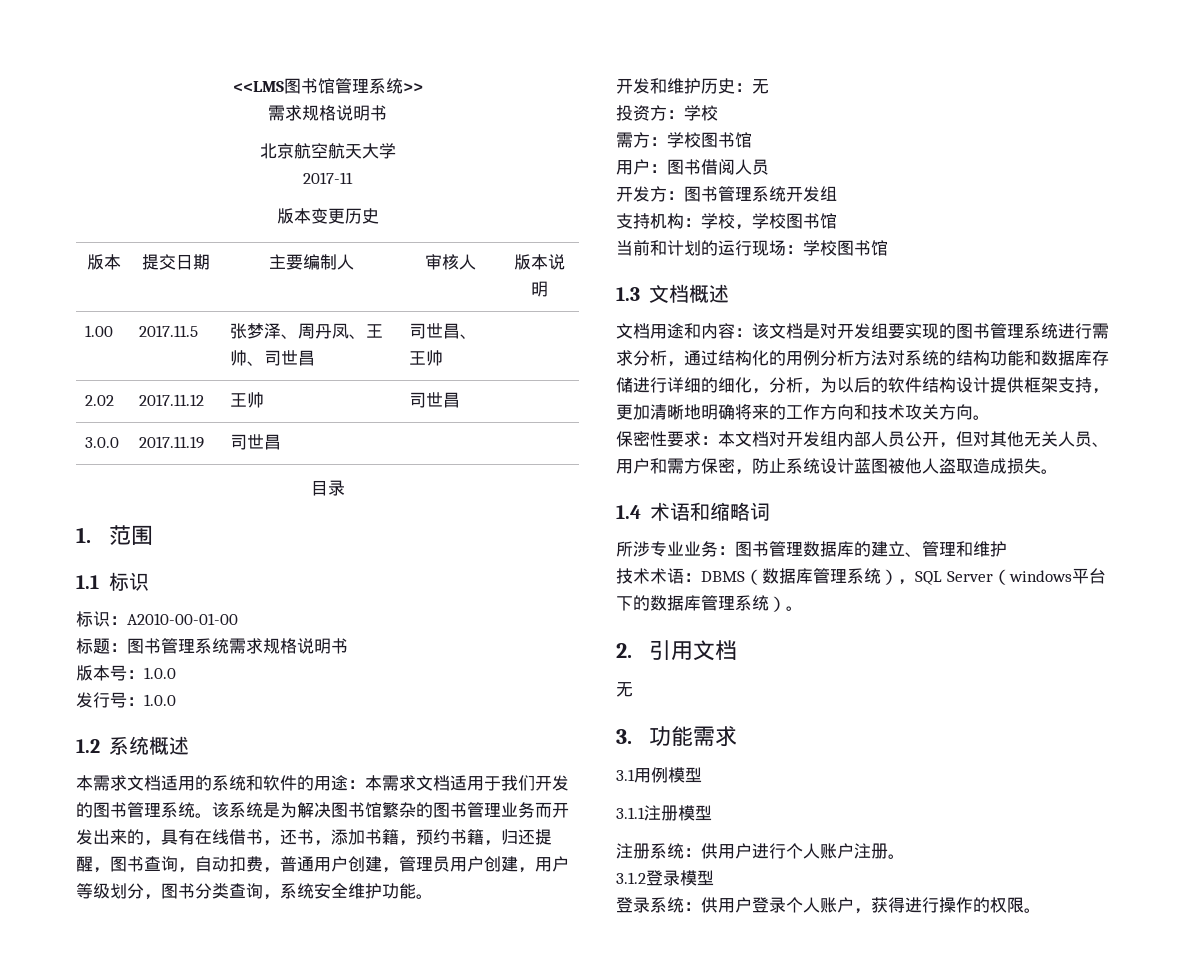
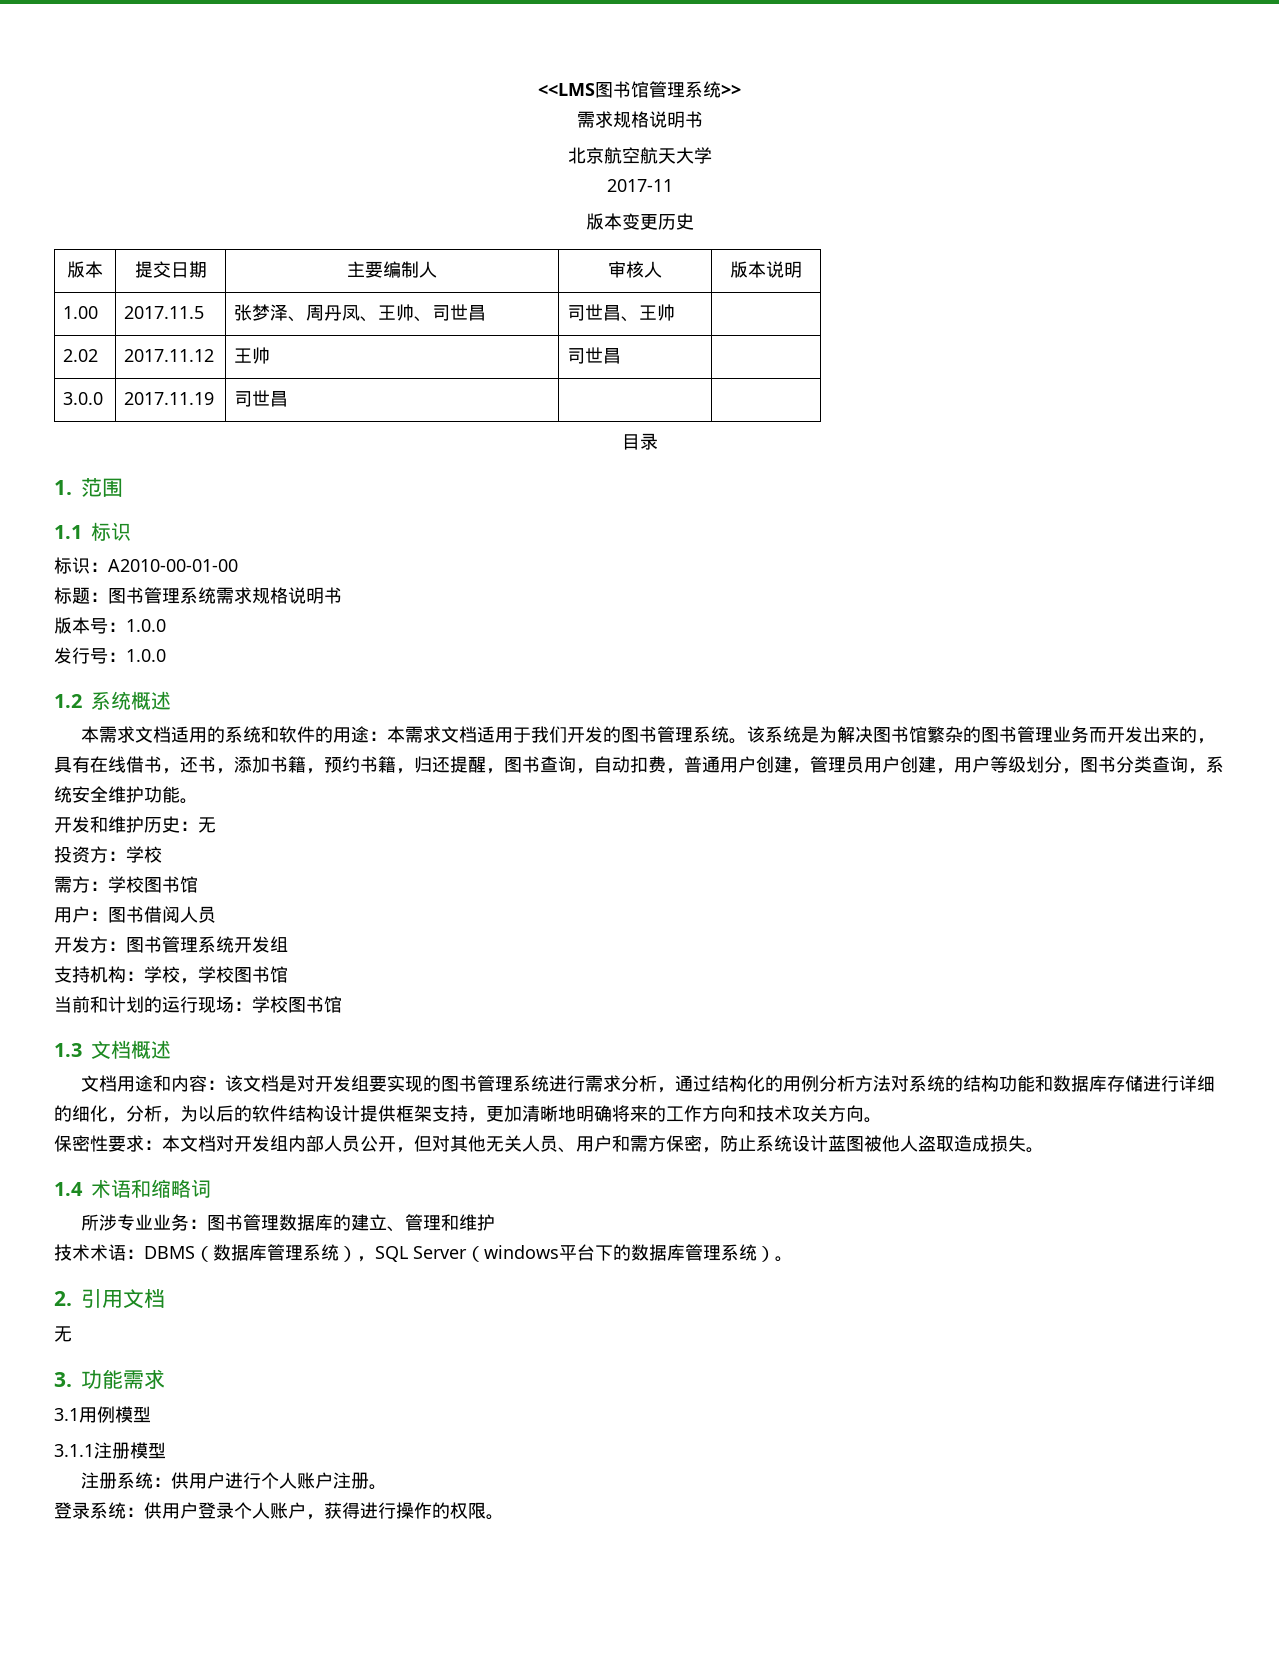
- 3.1.2登录模型

